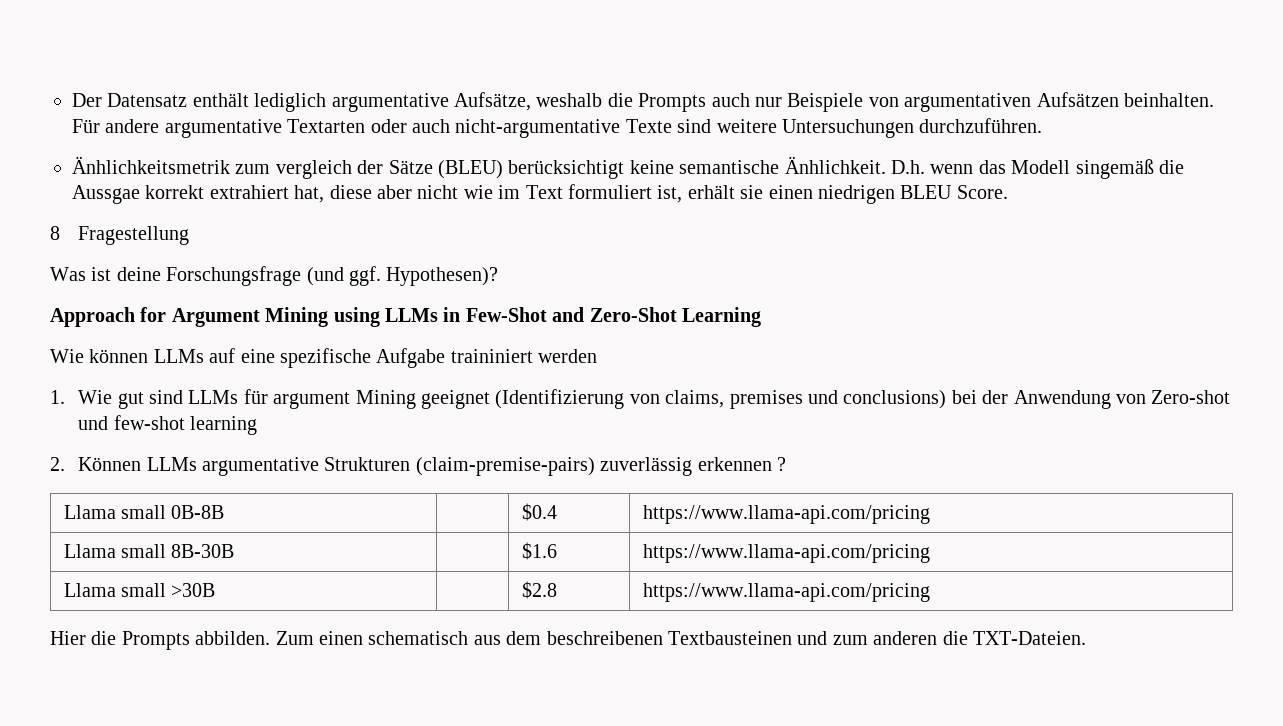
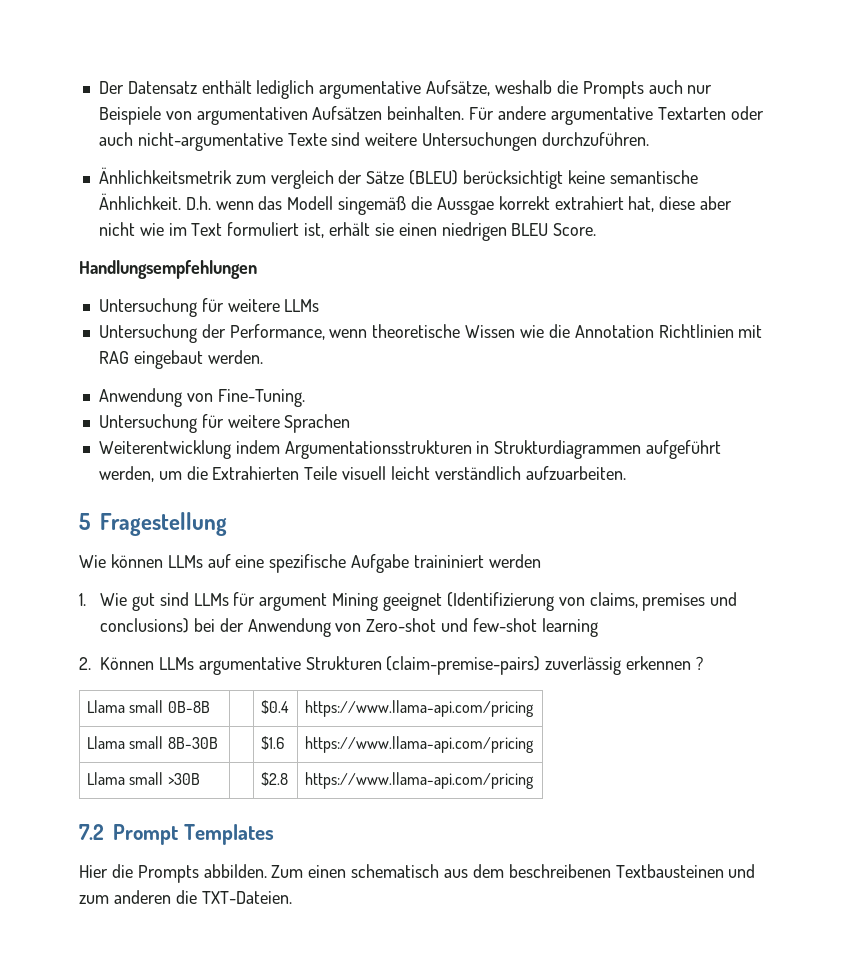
- 8 Fragestellung
- Was ist deine Forschungsfrage (und ggf. Hypothesen)?
- Approach for Argument Mining using LLMs in Few-Shot and Zero-Shot Learning
+ Handlungsempfehlungen
+ Untersuchung für weitere LLMs
+ Untersuchung der Performance, wenn theoretische Wissen wie die Annotation Richtlinien mit RAG eingebaut werden.
+ Anwendung von Fine-Tuning.
+ Untersuchung für weitere Sprachen
+ Weiterentwicklung indem Argumentationsstrukturen in Strukturdiagrammen aufgeführt werden, um die Extrahierten Teile visuell leicht verständlich aufzuarbeiten.
+ 5 Fragestellung
+ 7.2 Prompt Templates

